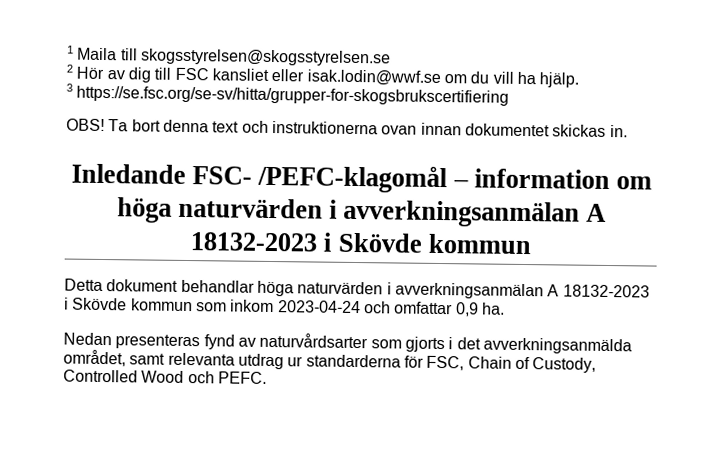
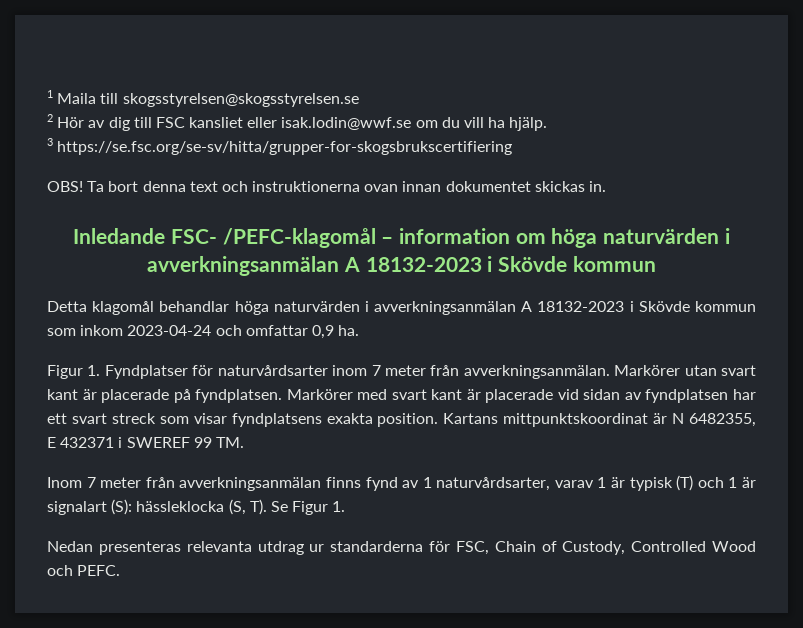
- Detta dokument behandlar höga naturvärden i avverkningsanmälan A 18132-2023 i Skövde kommun som inkom 2023-04-24 och omfattar 0,9 ha.
+ Detta klagomål behandlar höga naturvärden i avverkningsanmälan A 18132-2023 i Skövde kommun som inkom 2023-04-24 och omfattar 0,9 ha.
- Nedan presenteras fynd av naturvårdsarter som gjorts i det avverkningsanmälda området, samt relevanta utdrag ur standarderna för FSC, Chain of Custody, Controlled Wood och PEFC.
+ Figur 1. Fyndplatser för naturvårdsarter inom 7 meter från avverkningsanmälan. Markörer utan svart kant är placerade på fyndplatsen. Markörer med svart kant är placerade vid sidan av fyndplatsen har ett svart streck som visar fyndplatsens exakta position. Kartans mittpunktskoordinat är N 6482355, E 432371 i SWEREF 99 TM.
+ Inom 7 meter från avverkningsanmälan finns fynd av 1 naturvårdsarter, varav 1 är typisk (T) och 1 är signalart (S): hässleklocka (S, T). Se Figur 1.
+ Nedan presenteras relevanta utdrag ur standarderna för FSC, Chain of Custody, Controlled Wood och PEFC.

